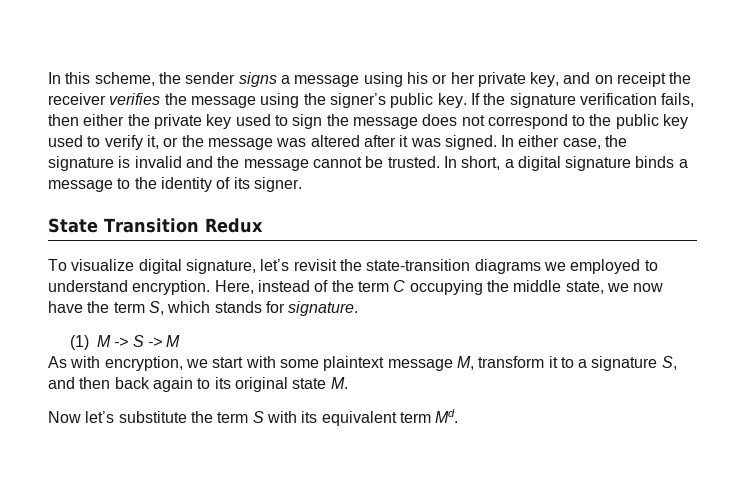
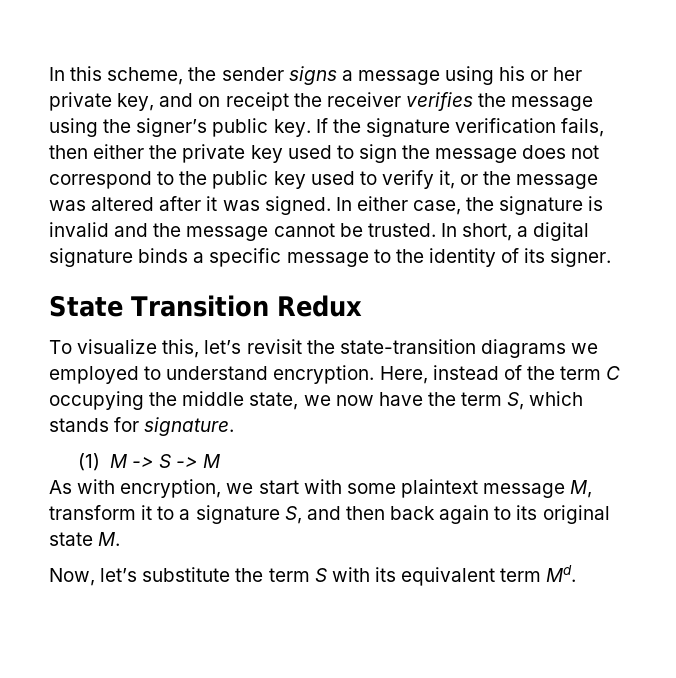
- In short, a digital signature binds a message to the identity of its signer.
+ In short, a digital signature binds a specific message to the identity of its signer.
- To visualize digital signature, let’s revisit the state-transition diagrams we employed to understand encryption.
+ To visualize this, let’s revisit the state-transition diagrams we employed to understand encryption.
- Now let’s substitute the term S with its equivalent term Md.
+ Now, let’s substitute the term S with its equivalent term Md.

